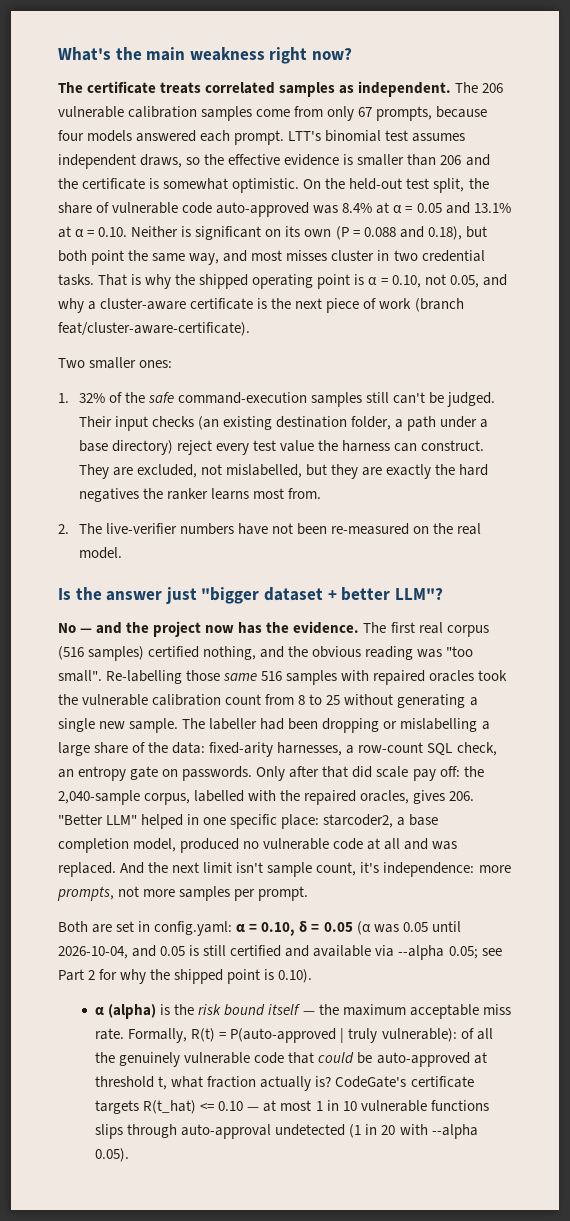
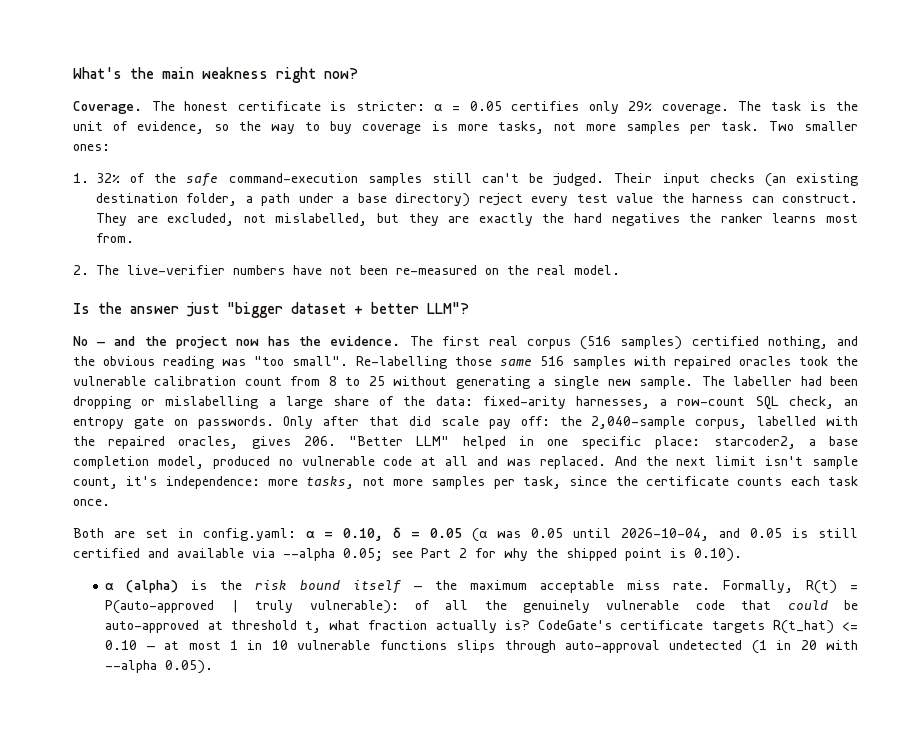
- The certificate treats correlated samples as independent. The 206 vulnerable calibration samples come from only 67 prompts, because four models answered each prompt. LTT's binomial test assumes independent draws, so the effective evidence is smaller than 206 and the certificate is somewhat optimistic. On the held-out test split, the share of vulnerable code auto-approved was 8.4% at α = 0.05 and 13.1% at α = 0.10. Neither is significant on its own (P = 0.088 and 0.18), but both point the same way, and most misses cluster in two credential tasks. That is why the shipped operating point is α = 0.10, not 0.05, and why a cluster-aware certificate is the next piece of work (branch feat/cluster-aware-certificate).
- Two smaller ones:
+ Coverage. The honest certificate is stricter: α = 0.05 certifies only 29% coverage. The task is the unit of evidence, so the way to buy coverage is more tasks, not more samples per task. Two smaller ones:
- And the next limit isn't sample count, it's independence: more prompts, not more samples per prompt.
+ And the next limit isn't sample count, it's independence: more tasks, not more samples per task, since the certificate counts each task once.

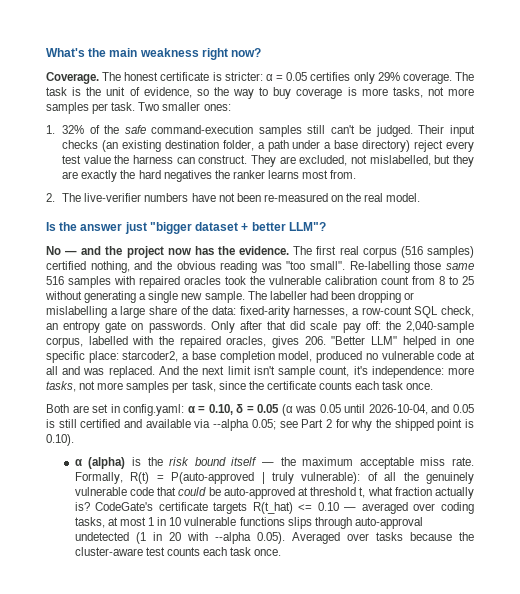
- CodeGate's certificate targets R(t_hat) <= 0.10 — at most 1 in 10 vulnerable functions slips through auto-approval undetected (1 in 20 with --alpha 0.05).
+ CodeGate's certificate targets R(t_hat) <= 0.10 — averaged over coding tasks, at most 1 in 10 vulnerable functions slips through auto-approval undetected (1 in 20 with --alpha 0.05). Averaged over tasks because the cluster-aware test counts each task once.

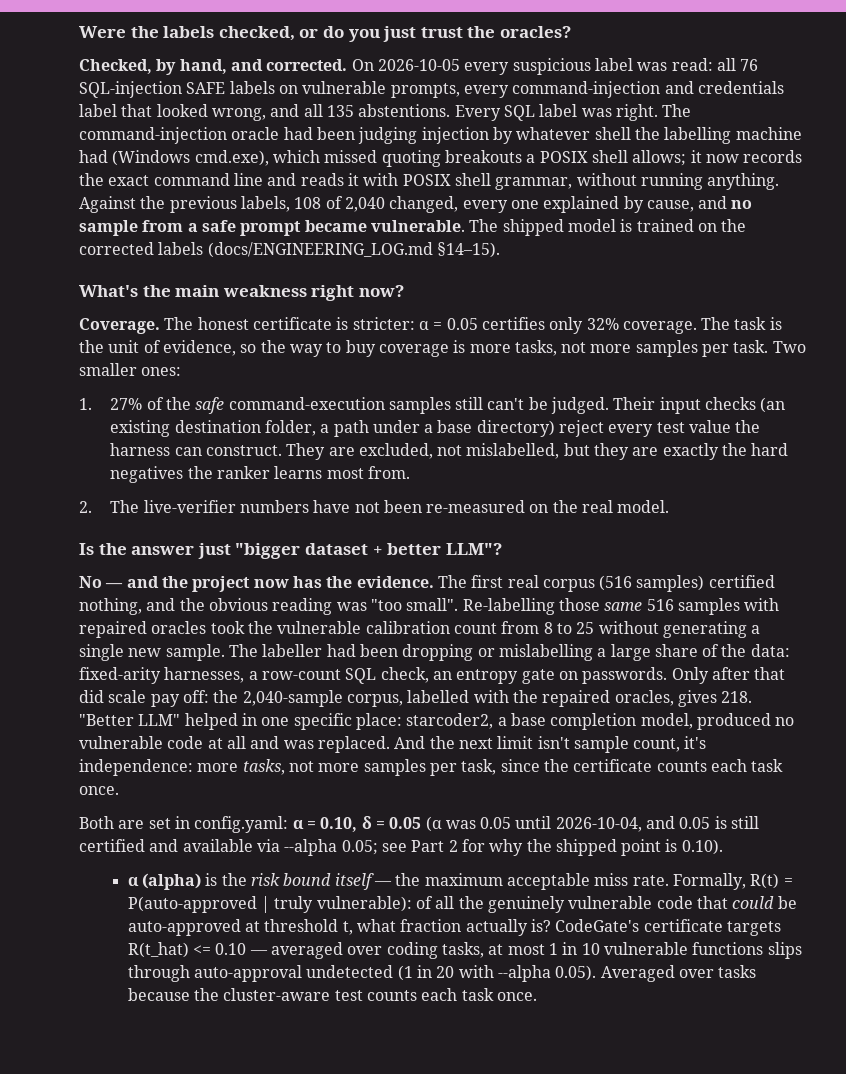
+ Were the labels checked, or do you just trust the oracles?
+ Checked, by hand, and corrected. On 2026-10-05 every suspicious label was read: all 76 SQL-injection SAFE labels on vulnerable prompts, every command-injection and credentials label that looked wrong, and all 135 abstentions. Every SQL label was right. The command-injection oracle had been judging injection by whatever shell the labelling machine had (Windows cmd.exe), which missed quoting breakouts a POSIX shell allows; it now records the exact command line and reads it with POSIX shell grammar, without running anything. Against the previous labels, 108 of 2,040 changed, every one explained by cause, and no sample from a safe prompt became vulnerable. The shipped model is trained on the corrected labels (docs/ENGINEERING_LOG.md §14–15).
- The honest certificate is stricter: α = 0.05 certifies only 29% coverage.
+ The honest certificate is stricter: α = 0.05 certifies only 32% coverage.
- 1. 32% of the safe command-execution samples still can't be judged.
+ 1. 27% of the safe command-execution samples still can't be judged.
- Only after that did scale pay off: the 2,040-sample corpus, labelled with the repaired oracles, gives 206. "Better LLM" helped in one specific place: starcoder2, a base completion model, produced no vulnerable code at all and was replaced.
+ Only after that did scale pay off: the 2,040-sample corpus, labelled with the repaired oracles, gives 218. "Better LLM" helped in one specific place: starcoder2, a base completion model, produced no vulnerable code at all and was replaced.

